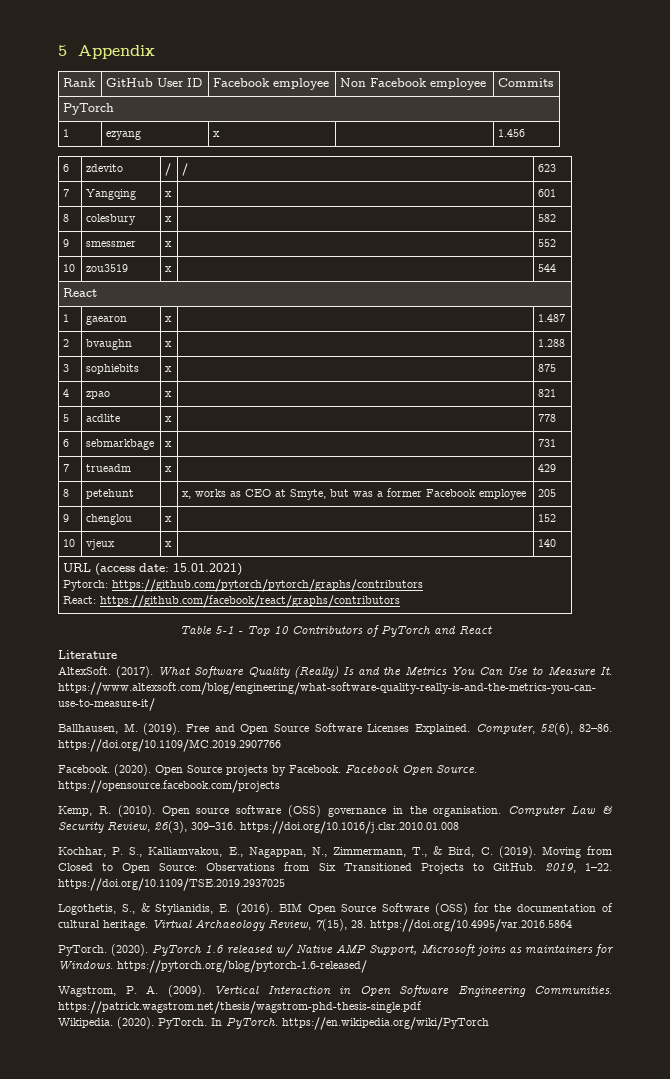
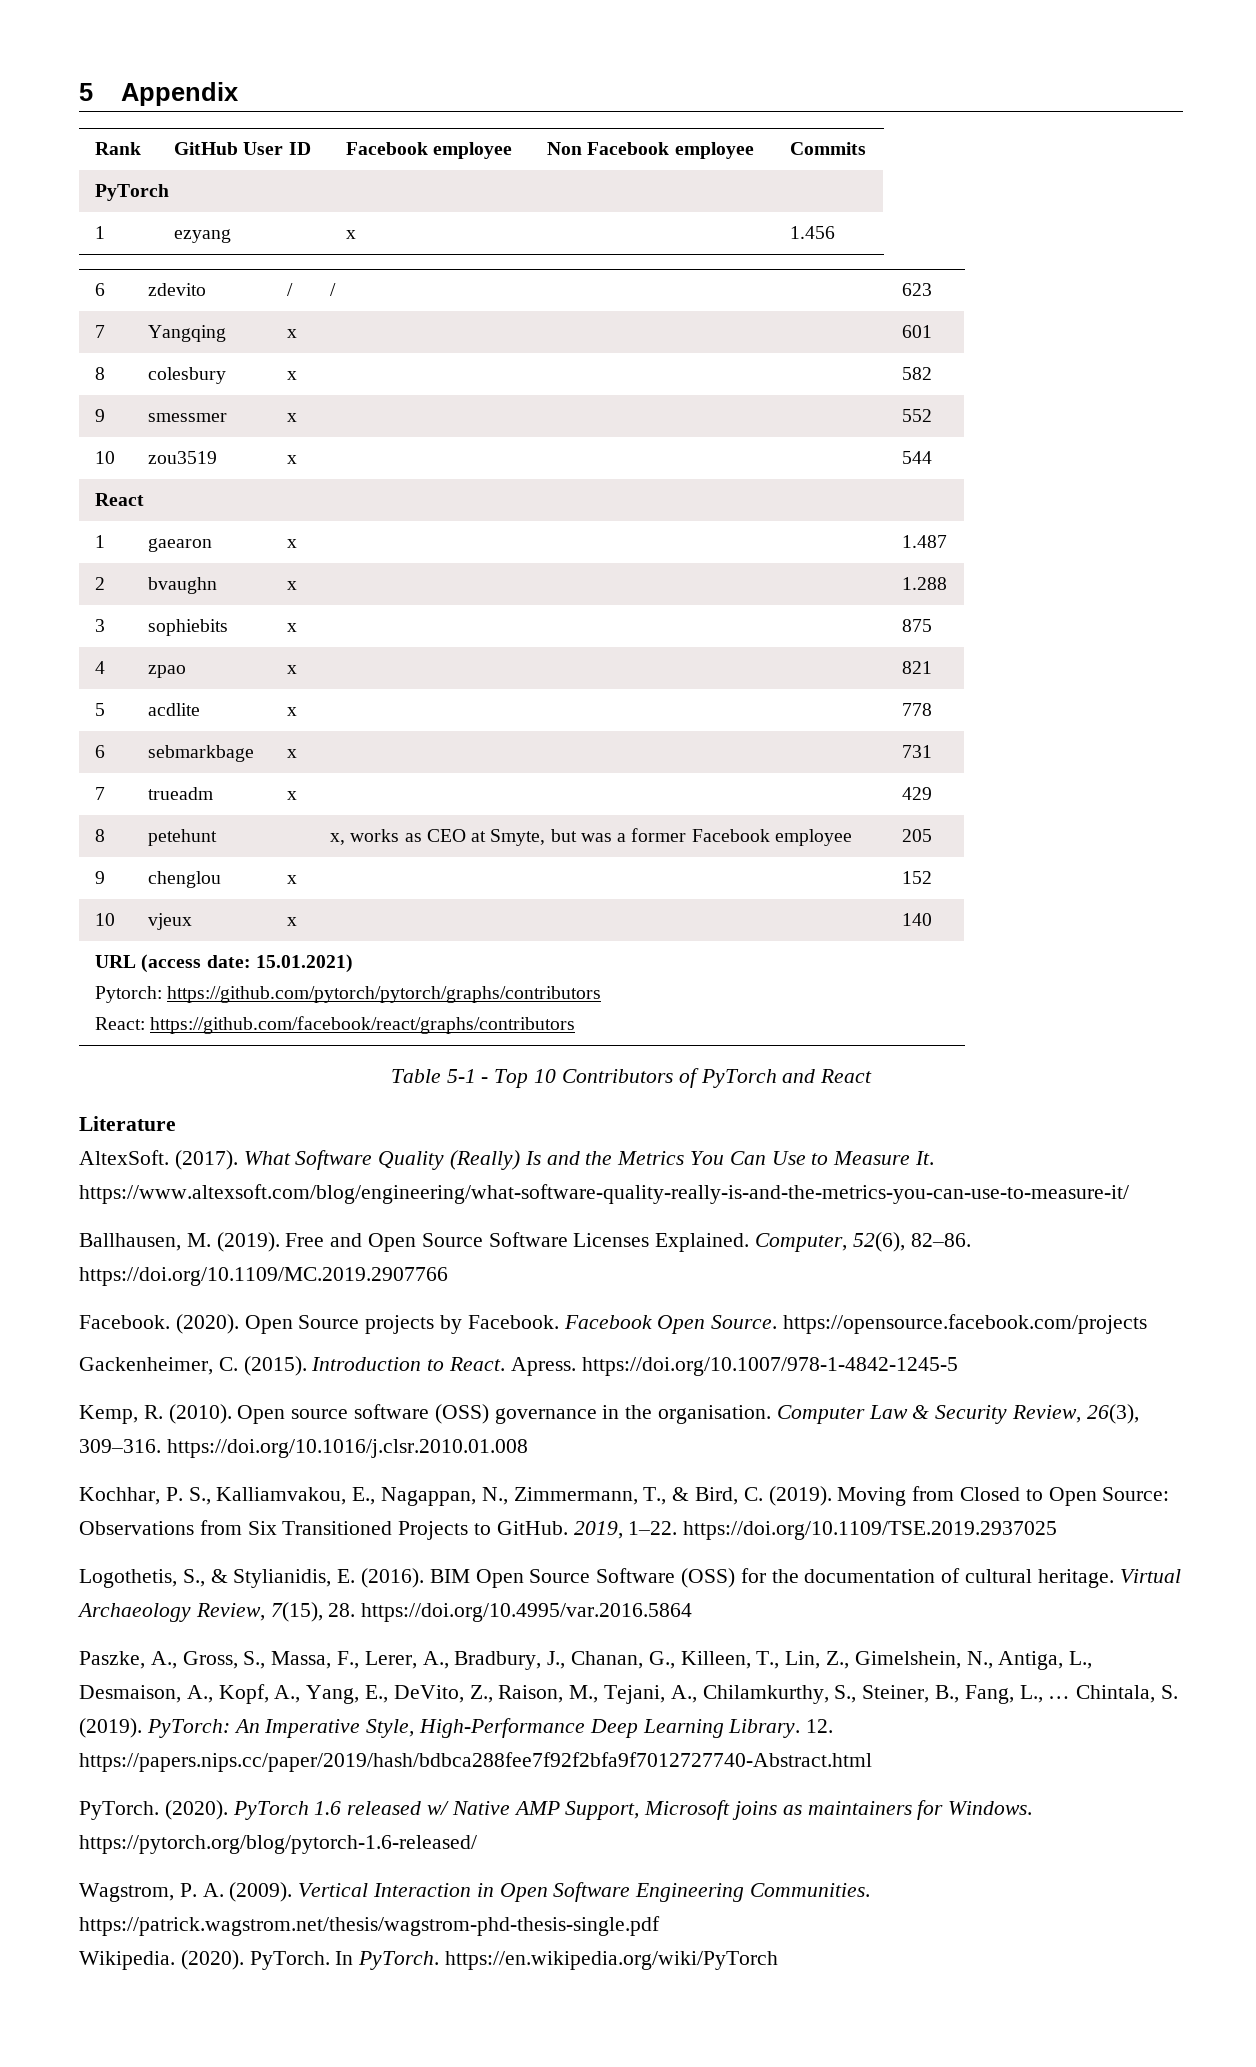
+ Gackenheimer, C. (2015). Introduction to React. Apress. https://doi.org/10.1007/978-1-4842-1245-5
+ Paszke, A., Gross, S., Massa, F., Lerer, A., Bradbury, J., Chanan, G., Killeen, T., Lin, Z., Gimelshein, N., Antiga, L., Desmaison, A., Kopf, A., Yang, E., DeVito, Z., Raison, M., Tejani, A., Chilamkurthy, S., Steiner, B., Fang, L., … Chintala, S. (2019). PyTorch: An Imperative Style, High-Performance Deep Learning Library. 12. https://papers.nips.cc/paper/2019/hash/bdbca288fee7f92f2bfa9f7012727740-Abstract.html

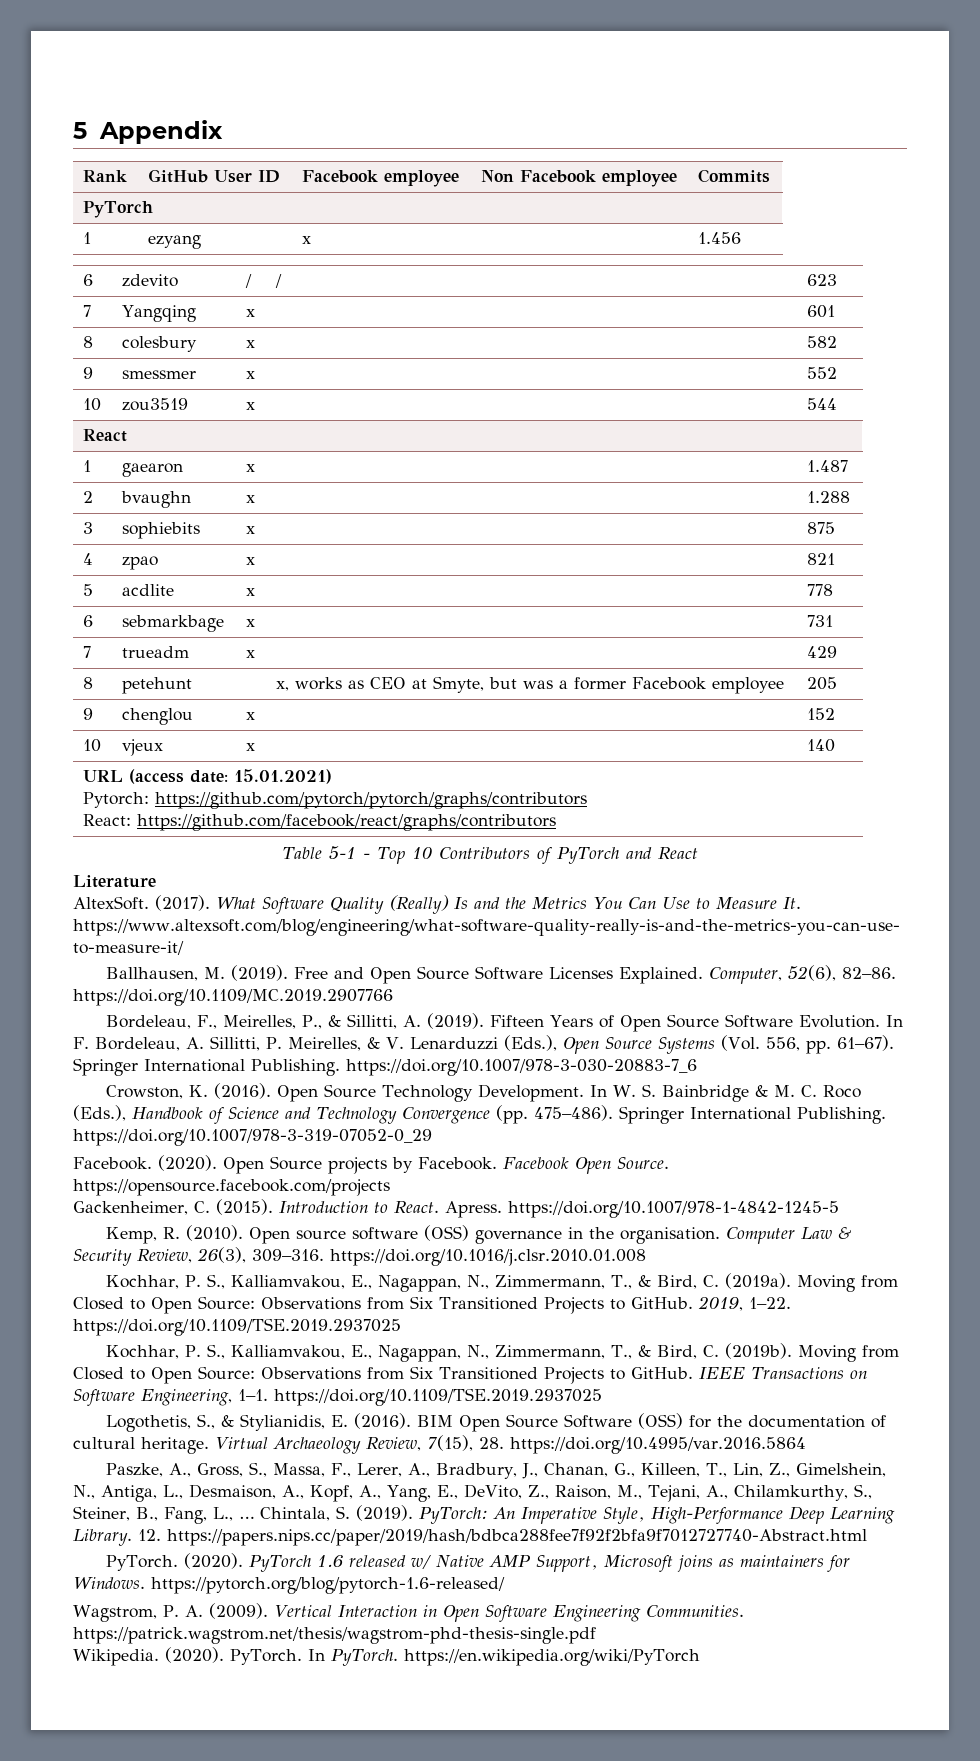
+ Bordeleau, F., Meirelles, P., & Sillitti, A. (2019). Fifteen Years of Open Source Software Evolution. In F. Bordeleau, A. Sillitti, P. Meirelles, & V. Lenarduzzi (Eds.), Open Source Systems (Vol. 556, pp. 61–67). Springer International Publishing. https://doi.org/10.1007/978-3-030-20883-7_6
+ Crowston, K. (2016). Open Source Technology Development. In W. S. Bainbridge & M. C. Roco (Eds.), Handbook of Science and Technology Convergence (pp. 475–486). Springer International Publishing. https://doi.org/10.1007/978-3-319-07052-0_29
- Kochhar, P. S., Kalliamvakou, E., Nagappan, N., Zimmermann, T., & Bird, C. (2019).
+ Kochhar, P. S., Kalliamvakou, E., Nagappan, N., Zimmermann, T., & Bird, C. (2019a).
+ Kochhar, P. S., Kalliamvakou, E., Nagappan, N., Zimmermann, T., & Bird, C. (2019b). Moving from Closed to Open Source: Observations from Six Transitioned Projects to GitHub. IEEE Transactions on Software Engineering, 1–1. https://doi.org/10.1109/TSE.2019.2937025

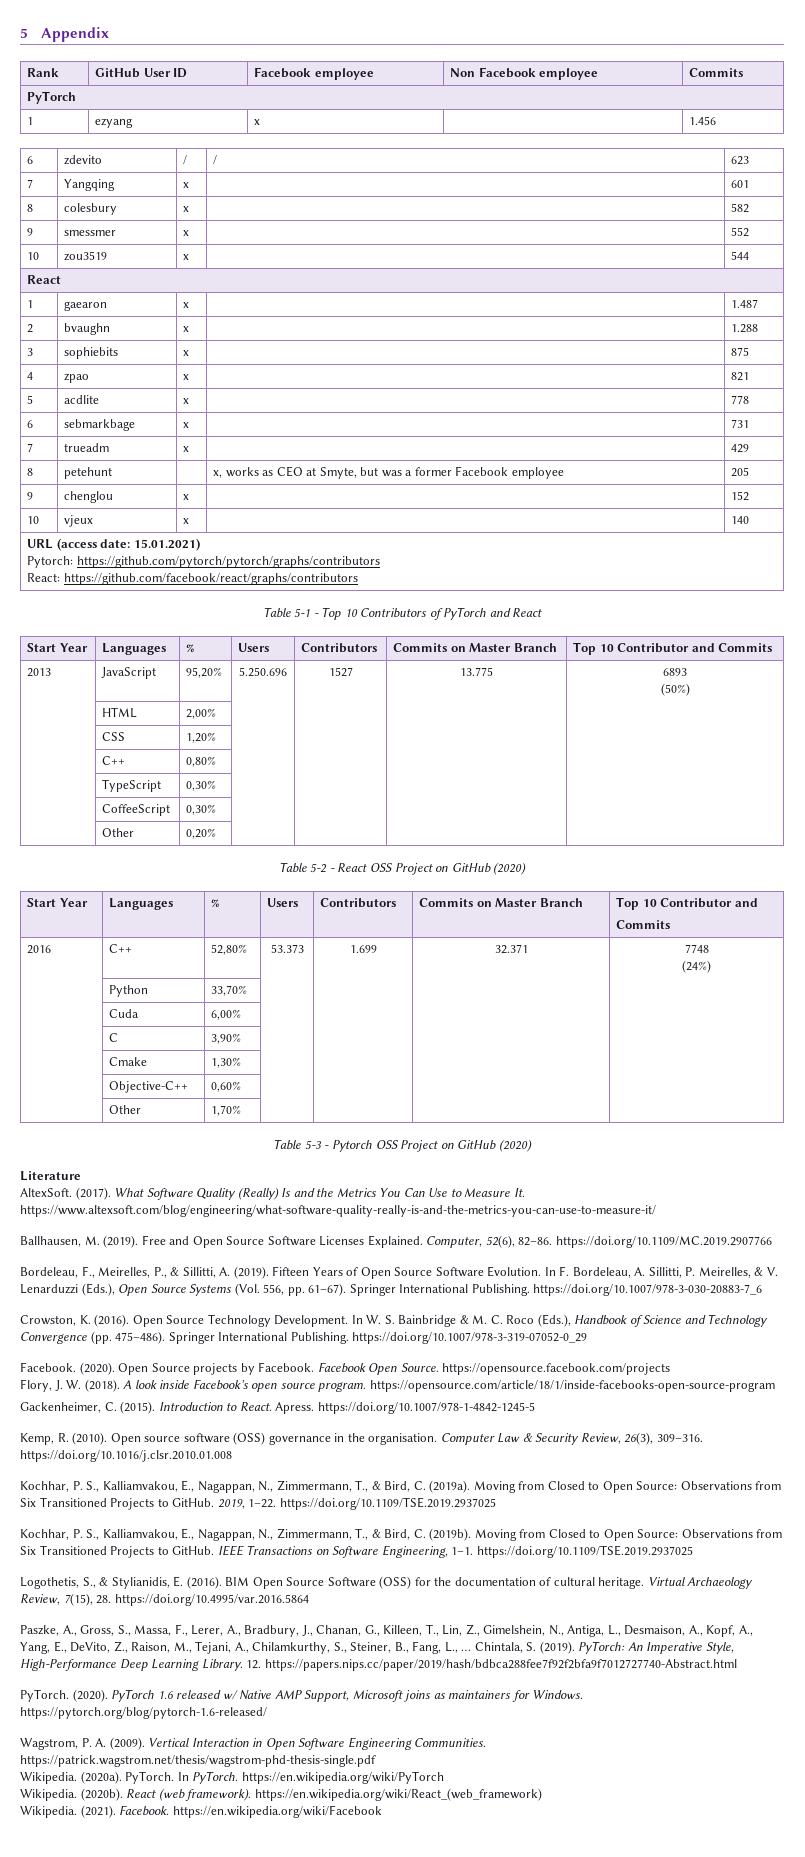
+ Start Year | Languages | % | Users | Contributors | Commits on Master Branch | Top 10 Contributor and Commits
+ 2013 | JavaScript | 95,20% | 5.250.696 | 1527 | 13.775 | 6893
+ (50%)
+ | HTML | 2,00% | | | |
+ | CSS | 1,20% | | | |
+ | C++ | 0,80% | | | |
+ | TypeScript | 0,30% | | | |
+ | CoffeeScript | 0,30% | | | |
+ | Other | 0,20% | | | |
+ Table 5-2 - React OSS Project on GitHub (2020)
+ Start Year | Languages | % | Users | Contributors | Commits on Master Branch | Top 10 Contributor and
+ Commits
+ 2016 | C++ | 52,80% | 53.373 | 1.699 | 32.371 | 7748
+ (24%)
+ | Python | 33,70% | | | |
+ | Cuda | 6,00% | | | |
+ | C | 3,90% | | | |
+ | Cmake | 1,30% | | | |
+ | Objective-C++ | 0,60% | | | |
+ | Other | 1,70% | | | |
+ Table 5-3 - Pytorch OSS Project on GitHub (2020)
+ Flory, J. W. (2018). A look inside Facebook’s open source program. https://opensource.com/article/18/1/inside-facebooks-open-source-program
- Wikipedia. (2020).
+ Wikipedia. (2020a).
+ Wikipedia. (2020b). React (web framework). https://en.wikipedia.org/wiki/React_(web_framework)
+ Wikipedia. (2021). Facebook. https://en.wikipedia.org/wiki/Facebook

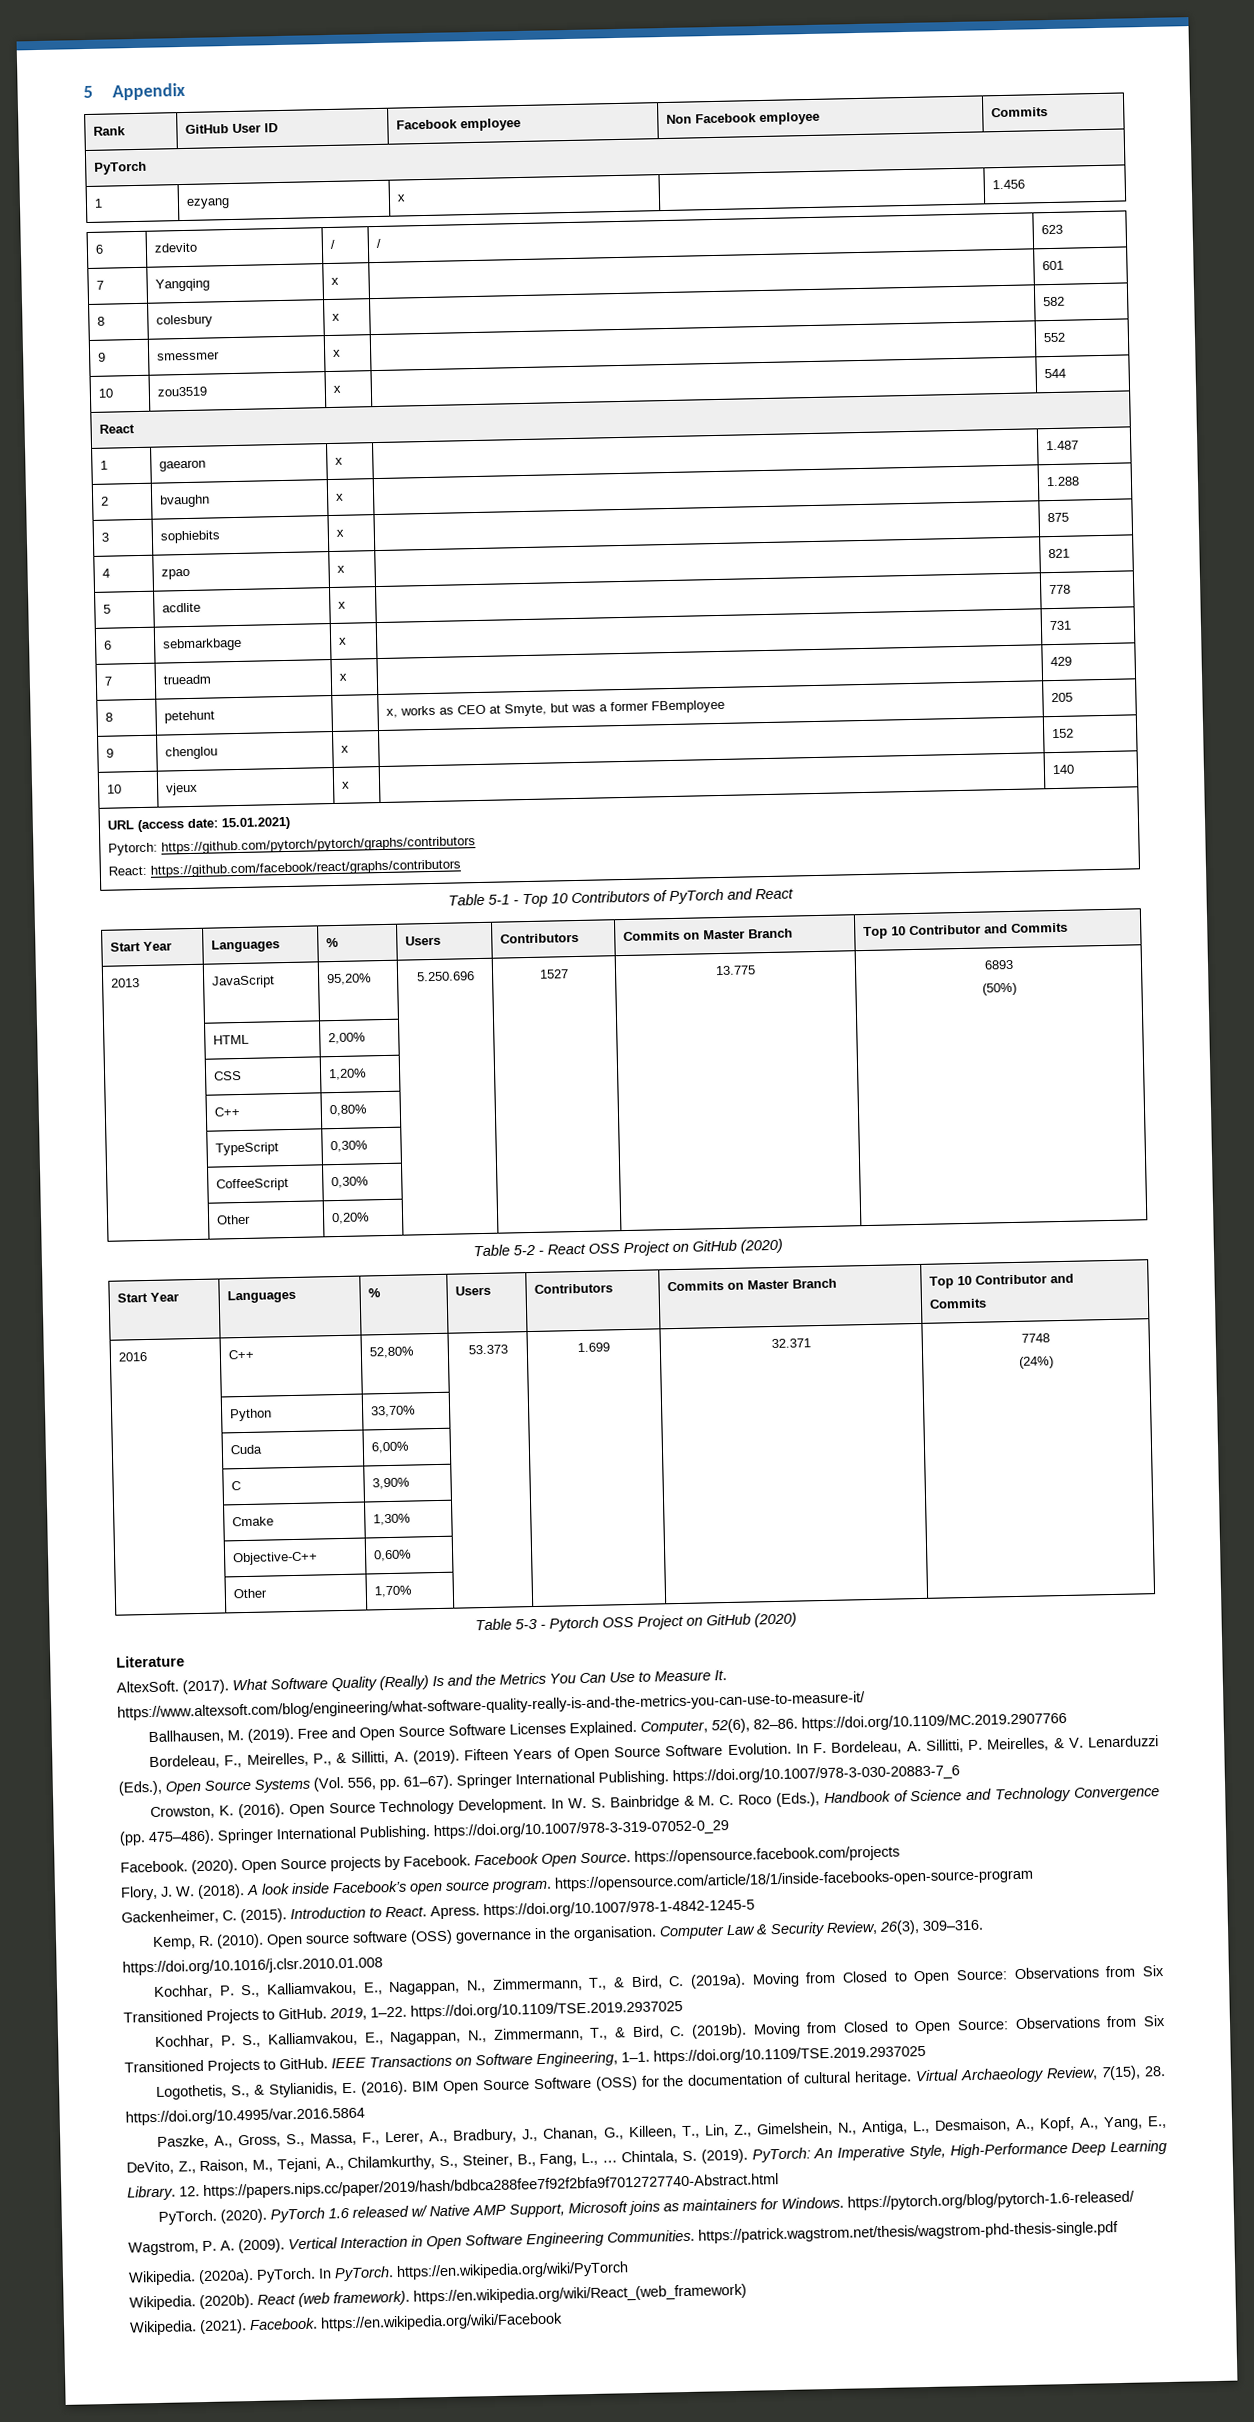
- 8 | petehunt | | x, works as CEO at Smyte, but was a former Facebook employee | 205
+ 8 | petehunt | | x, works as CEO at Smyte, but was a former FBemployee | 205

